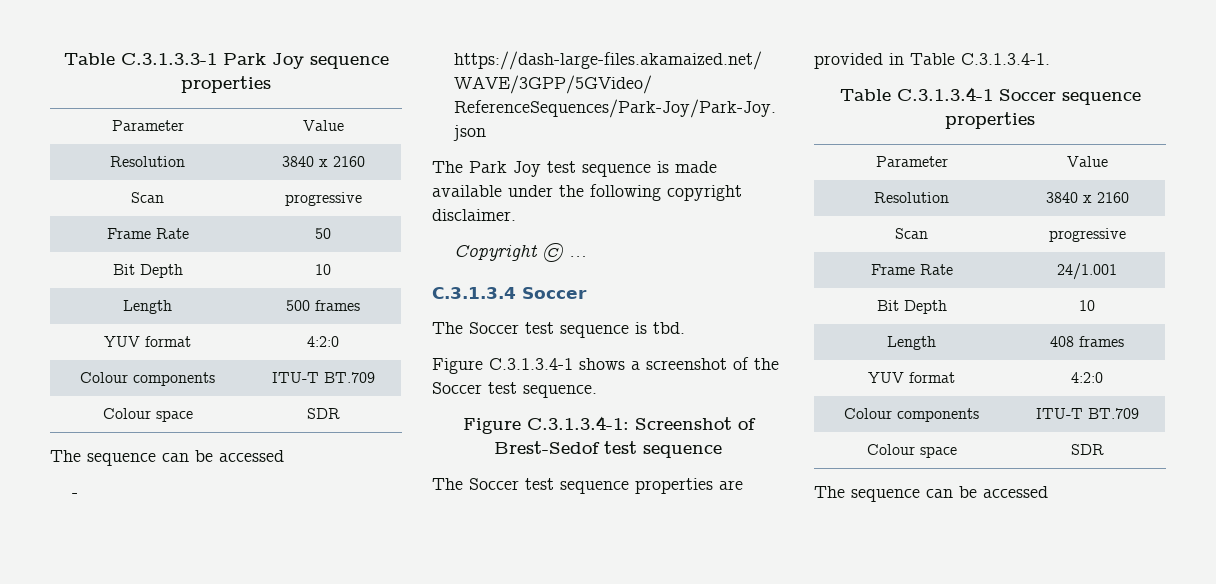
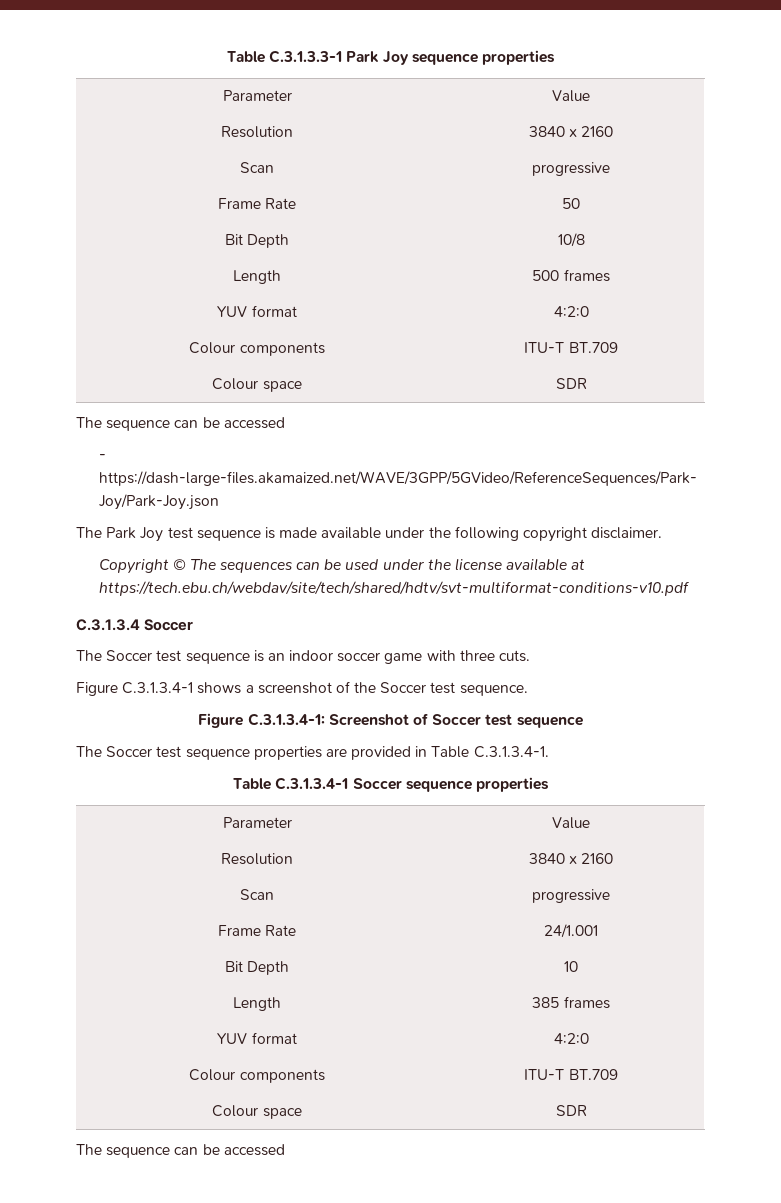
  Frame Rate | 50
- Bit Depth | 10
+ Bit Depth | 10/8
- Copyright © …
+ Copyright © The sequences can be used under the license available at https://tech.ebu.ch/webdav/site/tech/shared/hdtv/svt-multiformat-conditions-v10.pdf
- The Soccer test sequence is tbd.
+ The Soccer test sequence is an indoor soccer game with three cuts.
- Figure C.3.1.3.4-1: Screenshot of Brest-Sedof test sequence
+ Figure C.3.1.3.4-1: Screenshot of Soccer test sequence
- Length | 408 frames
+ Length | 385 frames

